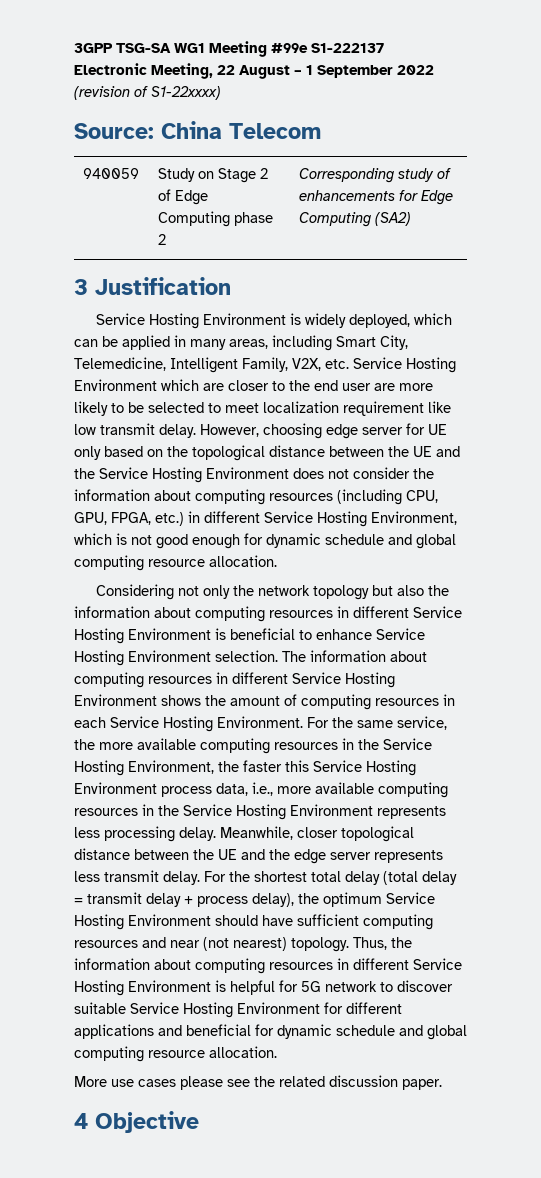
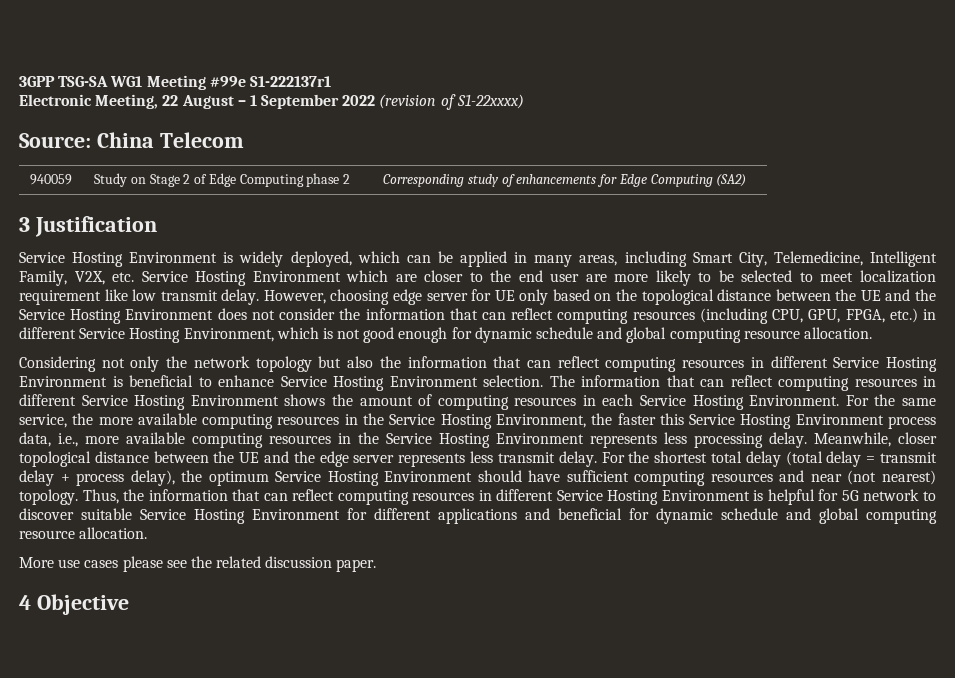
- 3GPP TSG-SA WG1 Meeting #99e S1-222137
+ 3GPP TSG-SA WG1 Meeting #99e S1-222137r1
- However, choosing edge server for UE only based on the topological distance between the UE and the Service Hosting Environment does not consider the information about computing resources (including CPU, GPU, FPGA, etc.) in different Service Hosting Environment, which is not good enough for dynamic schedule and global computing resource allocation.
+ However, choosing edge server for UE only based on the topological distance between the UE and the Service Hosting Environment does not consider the information that can reflect computing resources (including CPU, GPU, FPGA, etc.) in different Service Hosting Environment, which is not good enough for dynamic schedule and global computing resource allocation.
- Considering not only the network topology but also the information about computing resources in different Service Hosting Environment is beneficial to enhance Service Hosting Environment selection.
+ Considering not only the network topology but also the information that can reflect computing resources in different Service Hosting Environment is beneficial to enhance Service Hosting Environment selection.
- The information about computing resources in different Service Hosting Environment shows the amount of computing resources in each Service Hosting Environment.
+ The information that can reflect computing resources in different Service Hosting Environment shows the amount of computing resources in each Service Hosting Environment.
- Thus, the information about computing resources in different Service Hosting Environment is helpful for 5G network to discover suitable Service Hosting Environment for different applications and beneficial for dynamic schedule and global computing resource allocation.
+ Thus, the information that can reflect computing resources in different Service Hosting Environment is helpful for 5G network to discover suitable Service Hosting Environment for different applications and beneficial for dynamic schedule and global computing resource allocation.

